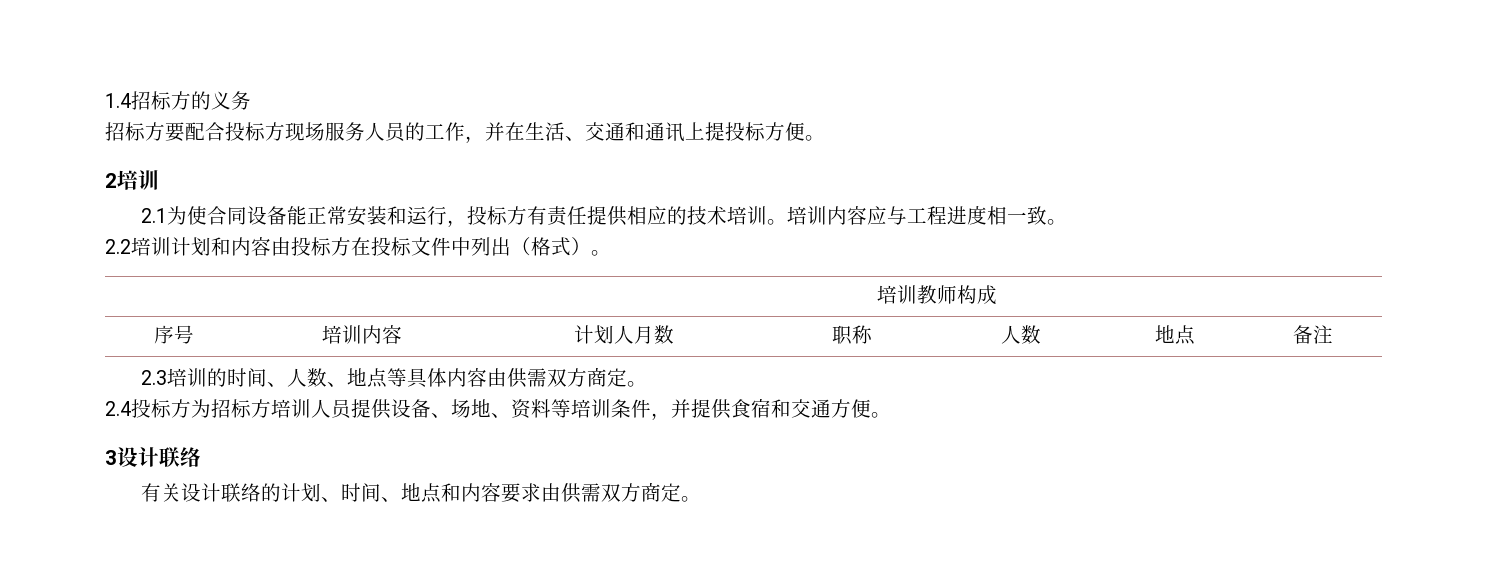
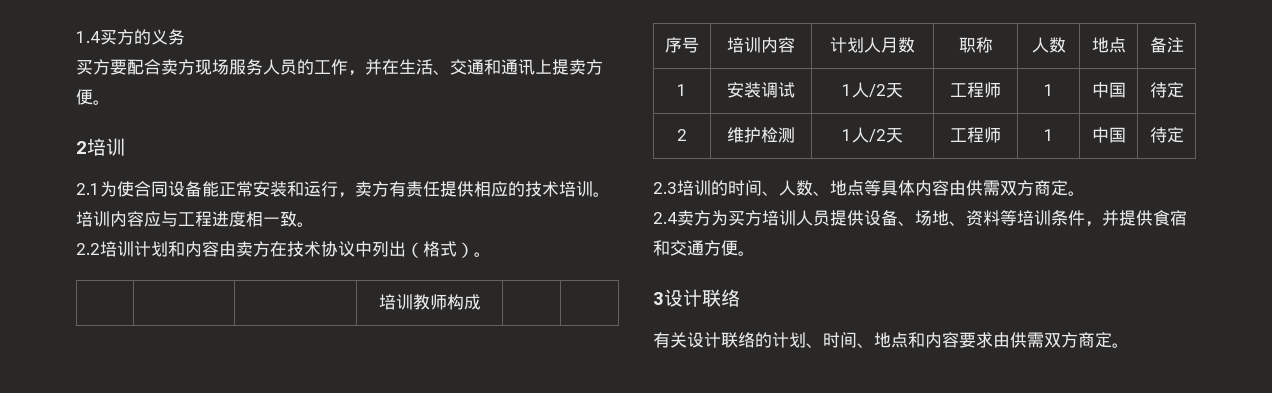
- 1.4招标方的义务
+ 1.4买方的义务
- 招标方要配合投标方现场服务人员的工作，并在生活、交通和通讯上提投标方便。
+ 买方要配合卖方现场服务人员的工作，并在生活、交通和通讯上提卖方便。
- 2.1为使合同设备能正常安装和运行，投标方有责任提供相应的技术培训。
+ 2.1为使合同设备能正常安装和运行，卖方有责任提供相应的技术培训。
- 2.2培训计划和内容由投标方在投标文件中列出（格式）。
+ 2.2培训计划和内容由卖方在技术协议中列出（格式）。
+ 1 | 安装调试 | 1人/2天 | 工程师 | 1 | 中国 | 待定
+ 2 | 维护检测 | 1人/2天 | 工程师 | 1 | 中国 | 待定
- 2.4投标方为招标方培训人员提供设备、场地、资料等培训条件，并提供食宿和交通方便。
+ 2.4卖方为买方培训人员提供设备、场地、资料等培训条件，并提供食宿和交通方便。

